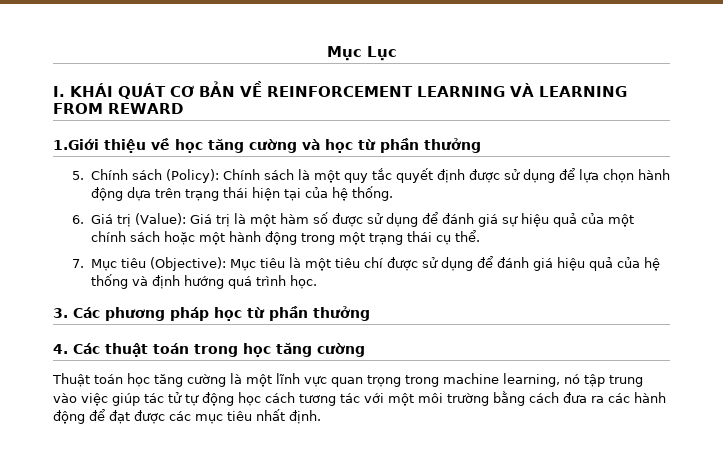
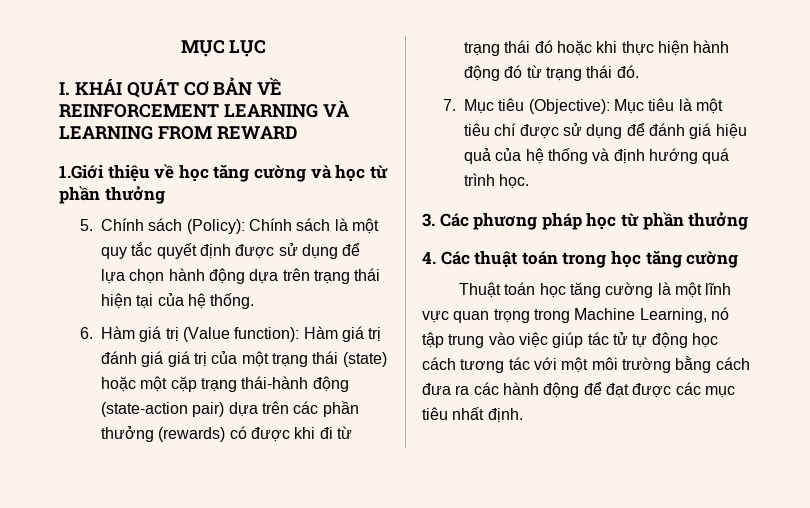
- Mục Lục
+ MỤC LỤC
- 6. Giá trị (Value): Giá trị là một hàm số được sử dụng để đánh giá sự hiệu quả của một chính sách hoặc một hành động trong một trạng thái cụ thể.
+ 6. Hàm giá trị (Value function): Hàm giá trị đánh giá giá trị của một trạng thái (state) hoặc một cặp trạng thái-hành động (state-action pair) dựa trên các phần thưởng (rewards) có được khi đi từ trạng thái đó hoặc khi thực hiện hành động đó từ trạng thái đó.
- Thuật toán học tăng cường là một lĩnh vực quan trọng trong machine learning, nó tập trung vào việc giúp tác tử tự động học cách tương tác với một môi trường bằng cách đưa ra các hành động để đạt được các mục tiêu nhất định.
+ Thuật toán học tăng cường là một lĩnh vực quan trọng trong Machine Learning, nó tập trung vào việc giúp tác tử tự động học cách tương tác với một môi trường bằng cách đưa ra các hành động để đạt được các mục tiêu nhất định.

